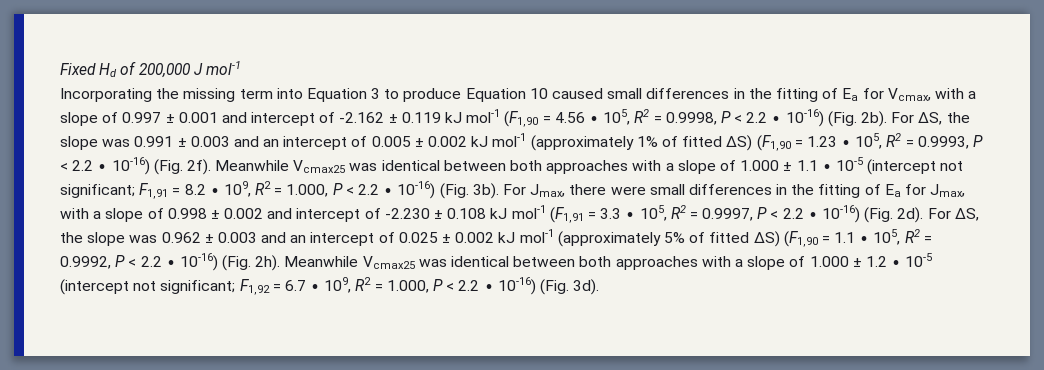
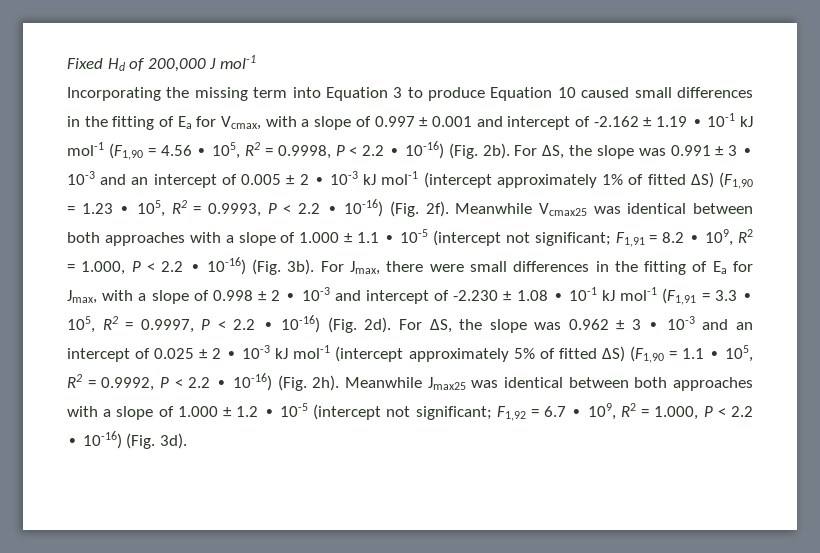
- Incorporating the missing term into Equation 3 to produce Equation 10 caused small differences in the fitting of Ea for Vcmax, with a slope of 0.997 ± 0.001 and intercept of -2.162 ± 0.119 kJ mol-1 (F1,90 = 4.56 ∙ 105, R2 = 0.9998, P < 2.2 ∙ 10-16) (Fig. 2b).
+ Incorporating the missing term into Equation 3 to produce Equation 10 caused small differences in the fitting of Ea for Vcmax, with a slope of 0.997 ± 0.001 and intercept of -2.162 ± 1.19 ∙ 10-1 kJ mol-1 (F1,90 = 4.56 ∙ 105, R2 = 0.9998, P < 2.2 ∙ 10-16) (Fig. 2b).
- For ΔS, the slope was 0.991 ± 0.003 and an intercept of 0.005 ± 0.002 kJ mol-1 (approximately 1% of fitted ΔS) (F1,90 = 1.23 ∙ 105, R2 = 0.9993, P < 2.2 ∙ 10-16) (Fig. 2f).
+ For ΔS, the slope was 0.991 ± 3 ∙ 10-3 and an intercept of 0.005 ± 2 ∙ 10-3 kJ mol-1 (intercept approximately 1% of fitted ΔS) (F1,90 = 1.23 ∙ 105, R2 = 0.9993, P < 2.2 ∙ 10-16) (Fig. 2f).
- For Jmax, there were small differences in the fitting of Ea for Jmax, with a slope of 0.998 ± 0.002 and intercept of -2.230 ± 0.108 kJ mol-1 (F1,91 = 3.3 ∙ 105, R2 = 0.9997, P < 2.2 ∙ 10-16) (Fig. 2d).
+ For Jmax, there were small differences in the fitting of Ea for Jmax, with a slope of 0.998 ± 2 ∙ 10-3 and intercept of -2.230 ± 1.08 ∙ 10-1 kJ mol-1 (F1,91 = 3.3 ∙ 105, R2 = 0.9997, P < 2.2 ∙ 10-16) (Fig. 2d).
- For ΔS, the slope was 0.962 ± 0.003 and an intercept of 0.025 ± 0.002 kJ mol-1 (approximately 5% of fitted ΔS) (F1,90 = 1.1 ∙ 105, R2 = 0.9992, P < 2.2 ∙ 10-16) (Fig. 2h).
+ For ΔS, the slope was 0.962 ± 3 ∙ 10-3 and an intercept of 0.025 ± 2 ∙ 10-3 kJ mol-1 (intercept approximately 5% of fitted ΔS) (F1,90 = 1.1 ∙ 105, R2 = 0.9992, P < 2.2 ∙ 10-16) (Fig. 2h).
- Meanwhile Vcmax25 was identical between both approaches with a slope of 1.000 ± 1.2 ∙ 10-5 (intercept not significant; F1,92 = 6.7 ∙ 109, R2 = 1.000, P < 2.2 ∙ 10-16) (Fig. 3d).
+ Meanwhile Jmax25 was identical between both approaches with a slope of 1.000 ± 1.2 ∙ 10-5 (intercept not significant; F1,92 = 6.7 ∙ 109, R2 = 1.000, P < 2.2 ∙ 10-16) (Fig. 3d).

